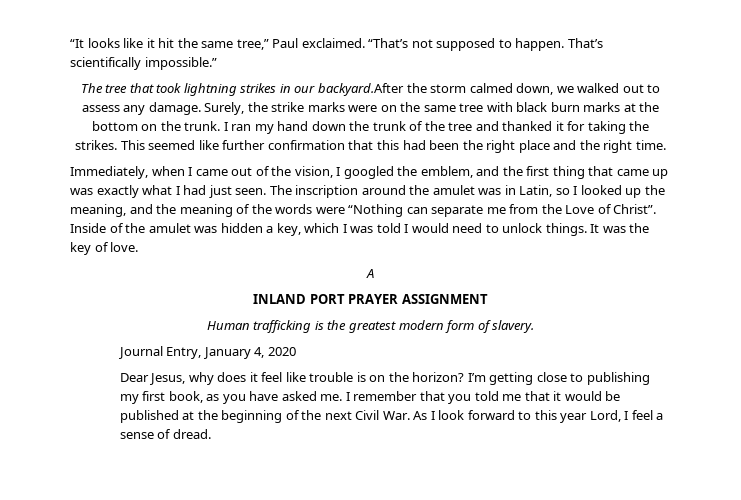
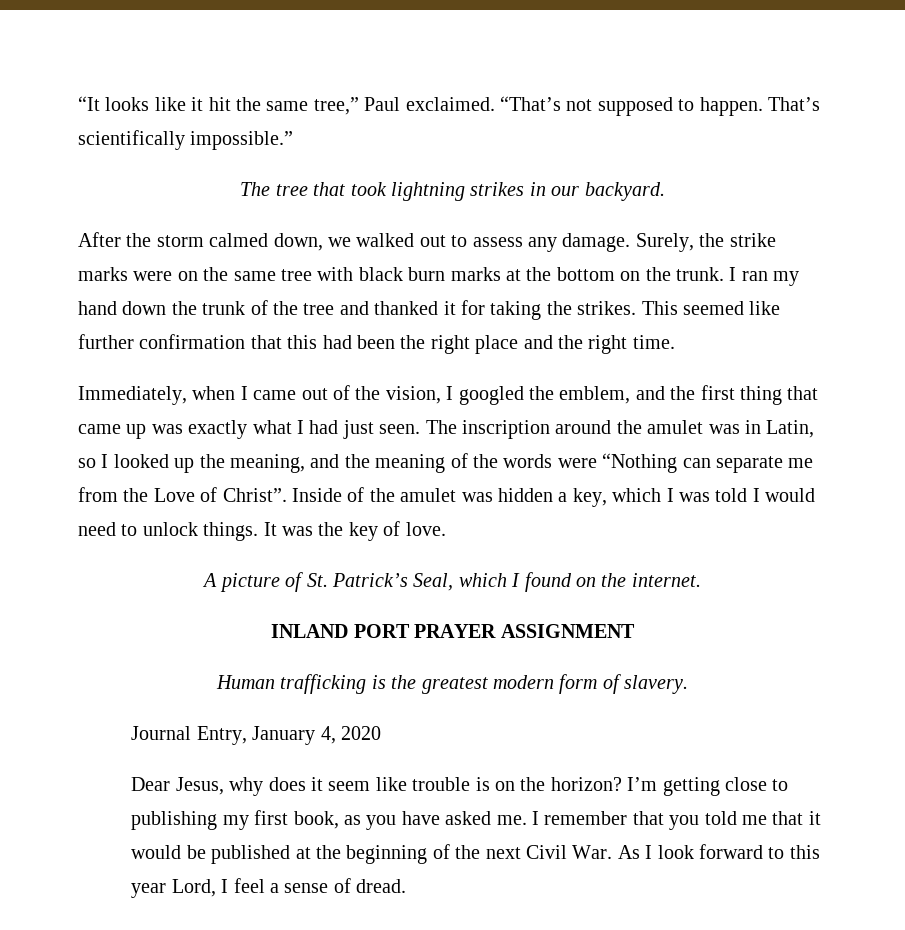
- The tree that took lightning strikes in our backyard.After the storm calmed down, we walked out to assess any damage.
+ The tree that took lightning strikes in our backyard.
+ After the storm calmed down, we walked out to assess any damage.
- A
+ A picture of St. Patrick’s Seal, which I found on the internet.
- Dear Jesus, why does it feel like trouble is on the horizon?
+ Dear Jesus, why does it seem like trouble is on the horizon?

